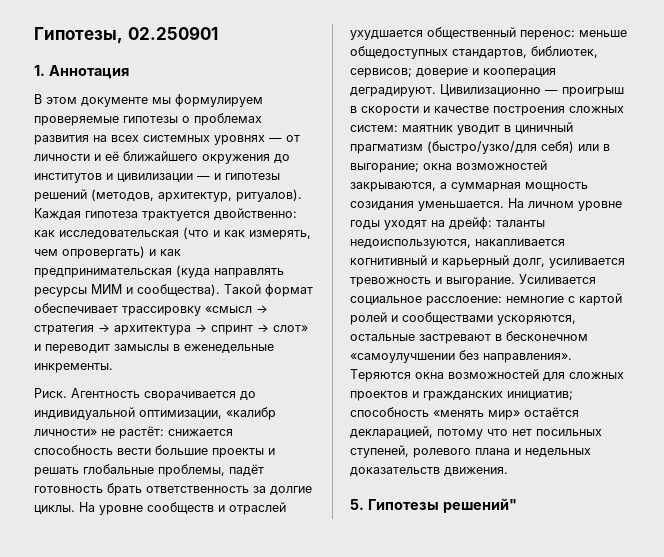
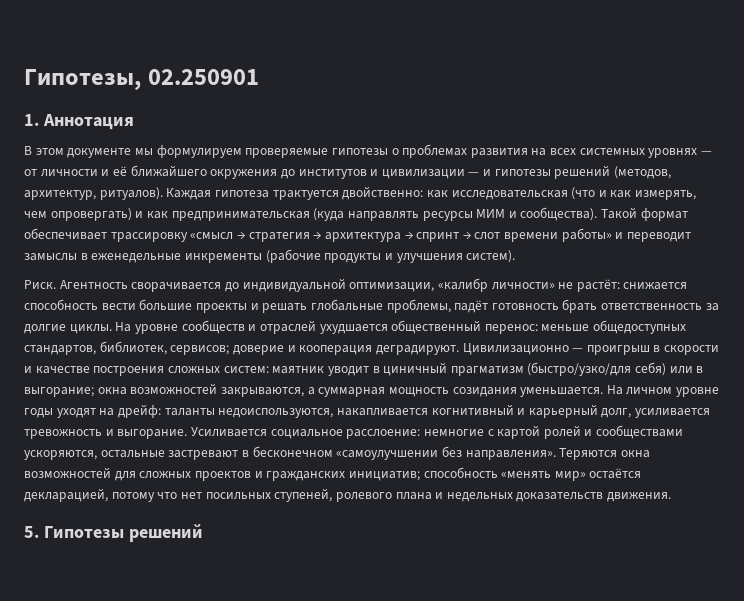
- Такой формат обеспечивает трассировку «смысл → стратегия → архитектура → спринт → слот» и переводит замыслы в еженедельные инкременты.
+ Такой формат обеспечивает трассировку «смысл → стратегия → архитектура → спринт → слот времени работы» и переводит замыслы в еженедельные инкременты (рабочие продукты и улучшения систем).
- 5. Гипотезы решений"
+ 5. Гипотезы решений

